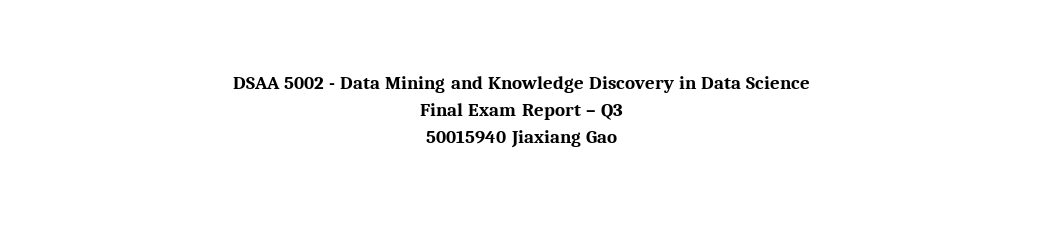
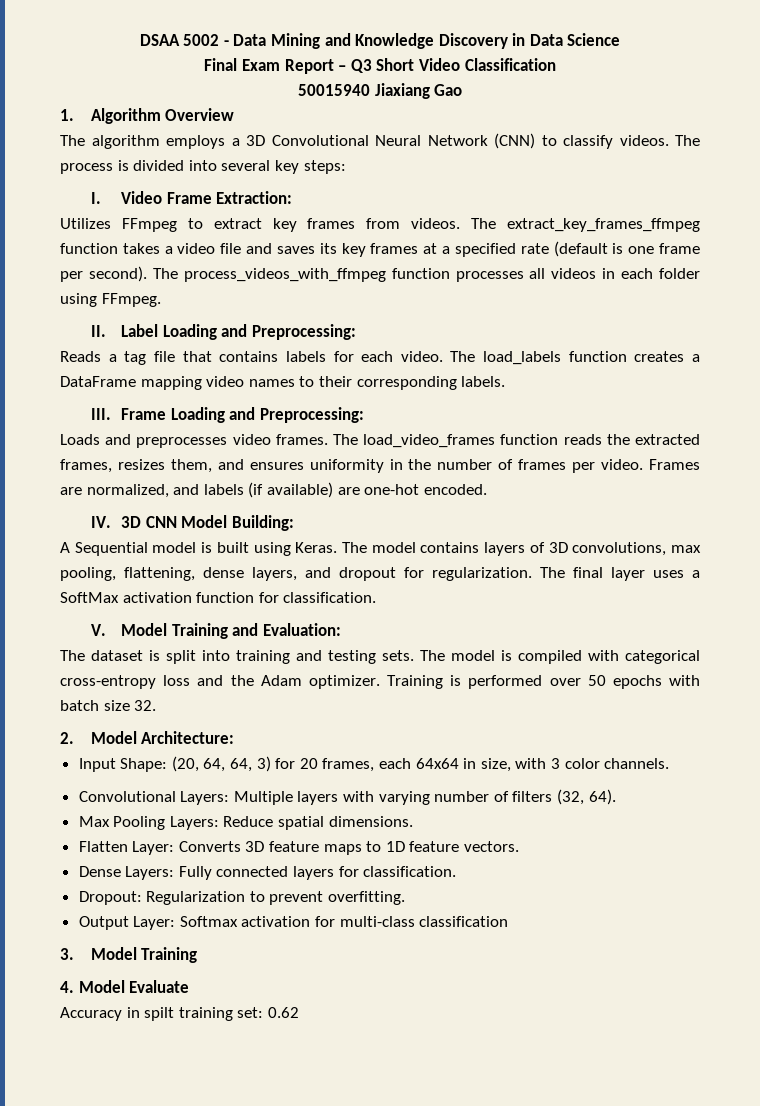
- Final Exam Report – Q3
+ Final Exam Report – Q3 Short Video Classification
+ 1. Algorithm Overview
+ The algorithm employs a 3D Convolutional Neural Network (CNN) to classify videos. The process is divided into several key steps:
+ I. Video Frame Extraction:
+ Utilizes FFmpeg to extract key frames from videos. The extract_key_frames_ffmpeg function takes a video file and saves its key frames at a specified rate (default is one frame per second). The process_videos_with_ffmpeg function processes all videos in each folder using FFmpeg.
+ II. Label Loading and Preprocessing:
+ Reads a tag file that contains labels for each video. The load_labels function creates a DataFrame mapping video names to their corresponding labels.
+ III. Frame Loading and Preprocessing:
+ Loads and preprocesses video frames. The load_video_frames function reads the extracted frames, resizes them, and ensures uniformity in the number of frames per video. Frames are normalized, and labels (if available) are one-hot encoded.
+ IV. 3D CNN Model Building:
+ A Sequential model is built using Keras. The model contains layers of 3D convolutions, max pooling, flattening, dense layers, and dropout for regularization. The final layer uses a SoftMax activation function for classification.
+ V. Model Training and Evaluation:
+ The dataset is split into training and testing sets. The model is compiled with categorical cross-entropy loss and the Adam optimizer. Training is performed over 50 epochs with batch size 32.
+ 2. Model Architecture:
+ Input Shape: (20, 64, 64, 3) for 20 frames, each 64x64 in size, with 3 color channels.
+ Convolutional Layers: Multiple layers with varying number of filters (32, 64).
+ Max Pooling Layers: Reduce spatial dimensions.
+ Flatten Layer: Converts 3D feature maps to 1D feature vectors.
+ Dense Layers: Fully connected layers for classification.
+ Dropout: Regularization to prevent overfitting.
+ Output Layer: Softmax activation for multi-class classification
+ 3. Model Training
+ 4. Model Evaluate
+ Accuracy in spilt training set: 0.62

